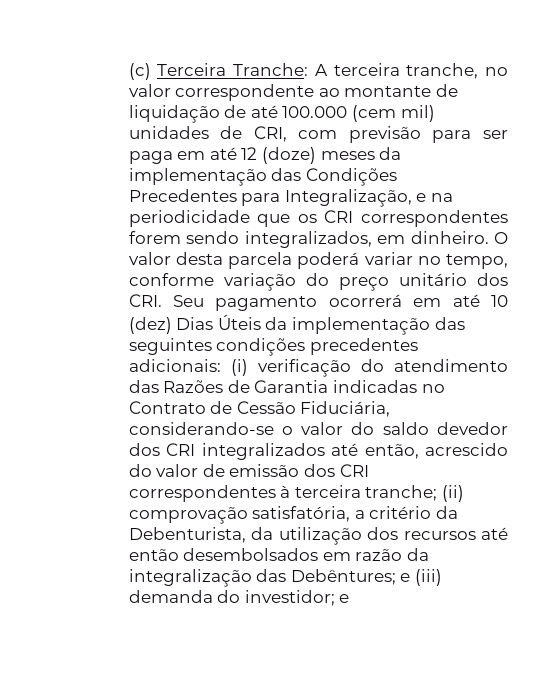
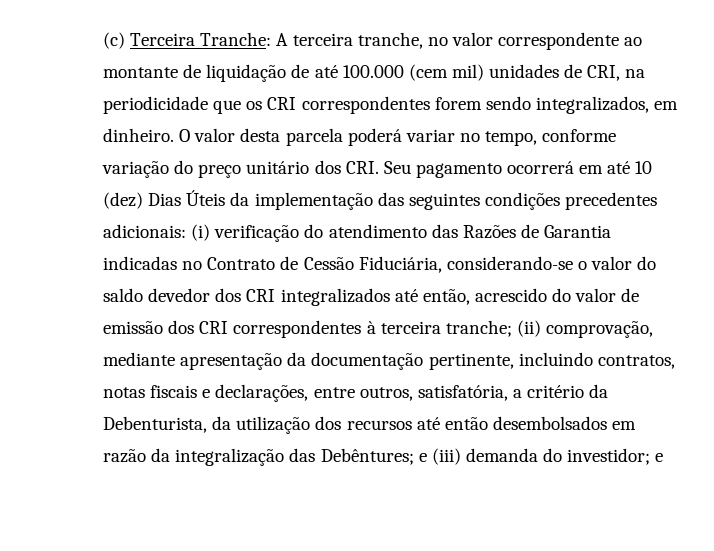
- (c) Terceira Tranche: A terceira tranche, no valor correspondente ao montante de liquidação de até 100.000 (cem mil) unidades de CRI, com previsão para ser paga em até 12 (doze) meses da implementação das Condições Precedentes para Integralização, e na periodicidade que os CRI correspondentes forem sendo integralizados, em dinheiro.
+ (c) Terceira Tranche: A terceira tranche, no valor correspondente ao montante de liquidação de até 100.000 (cem mil) unidades de CRI, na periodicidade que os CRI correspondentes forem sendo integralizados, em dinheiro.
- (ii) comprovação satisfatória, a critério da Debenturista, da utilização dos recursos até então desembolsados em razão da integralização das Debêntures;
+ (ii) comprovação, mediante apresentação da documentação pertinente, incluindo contratos, notas fiscais e declarações, entre outros, satisfatória, a critério da Debenturista, da utilização dos recursos até então desembolsados em razão da integralização das Debêntures;

